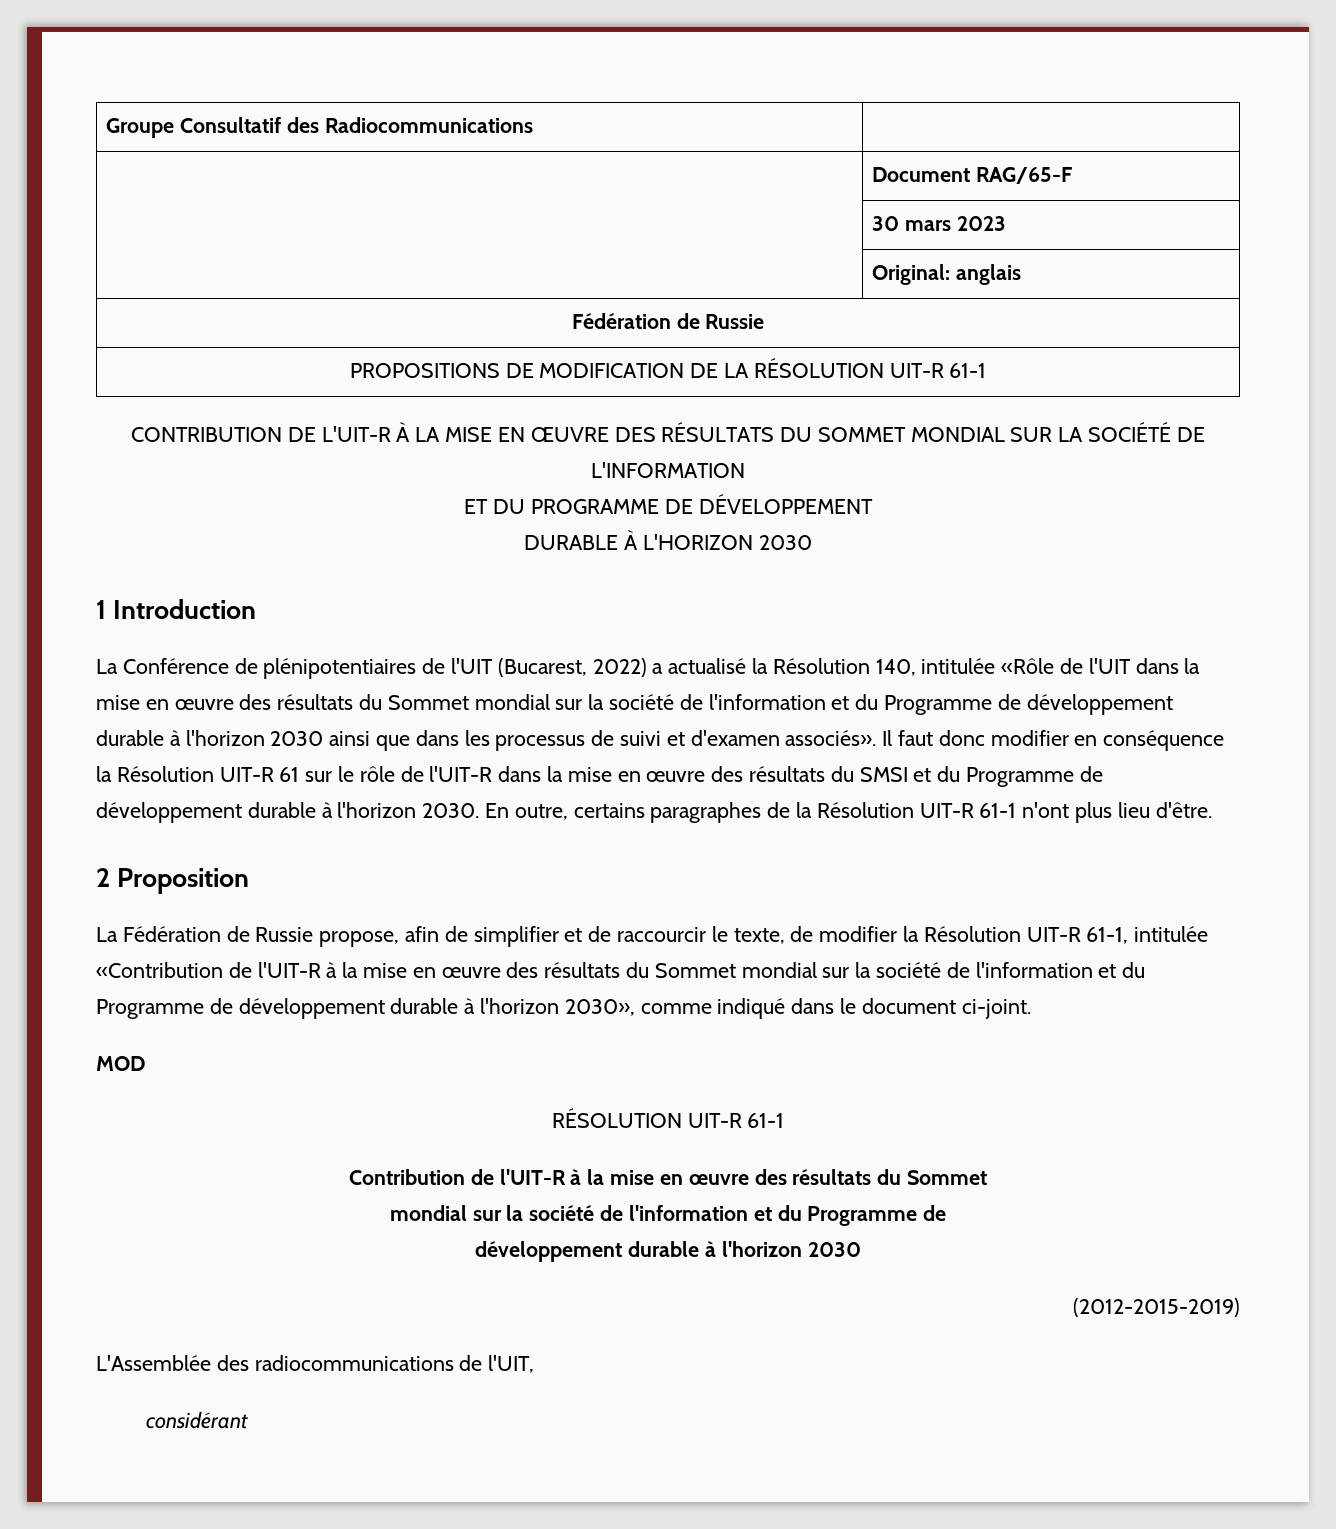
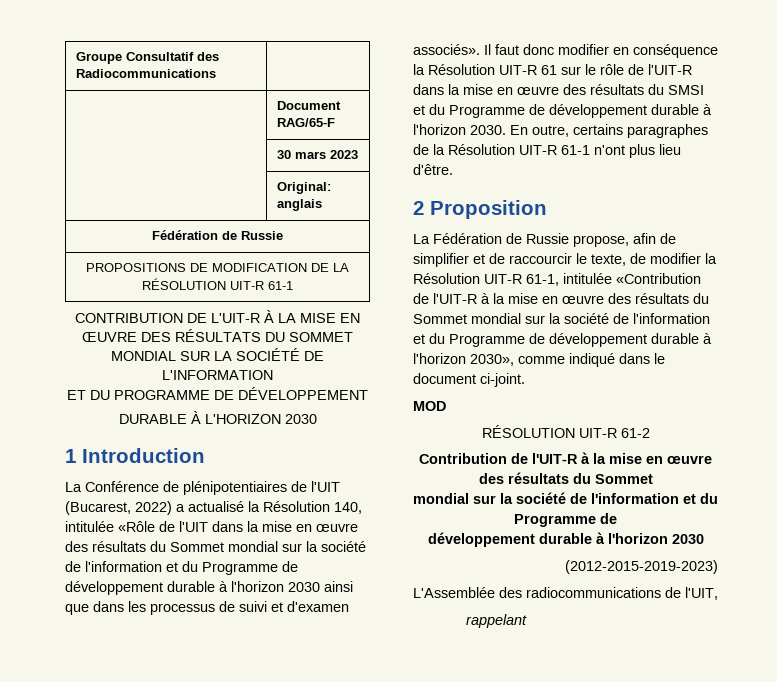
  MOD
- RÉSOLUTION UIT-R 61-1
+ RÉSOLUTION UIT-R 61-2
- (2012-2015-2019)
+ (2012-2015-2019-2023)
- considérant
+ rappelant

